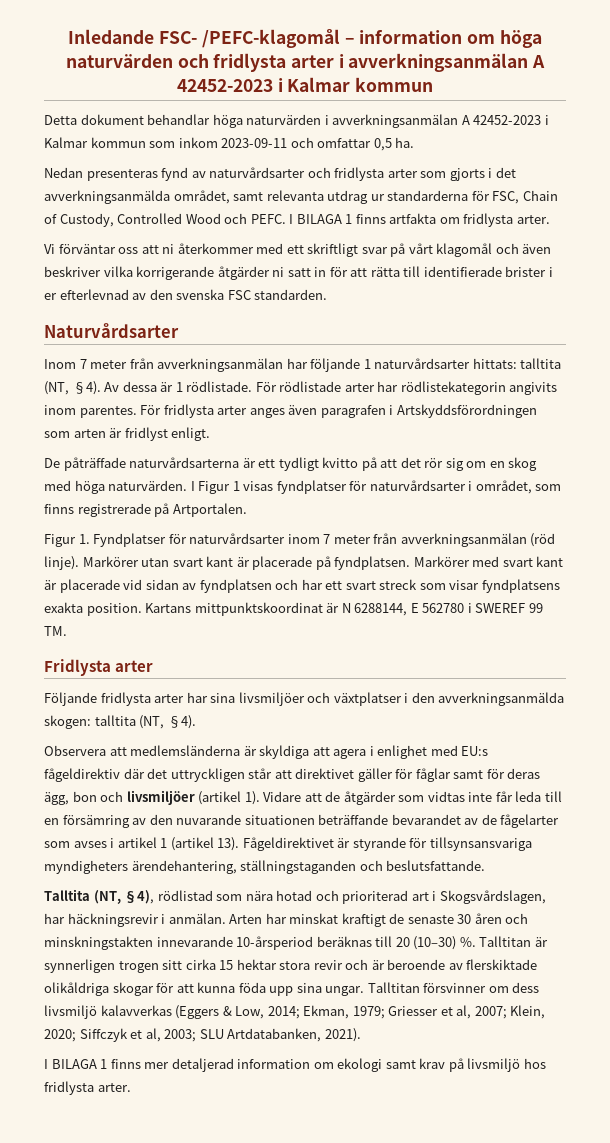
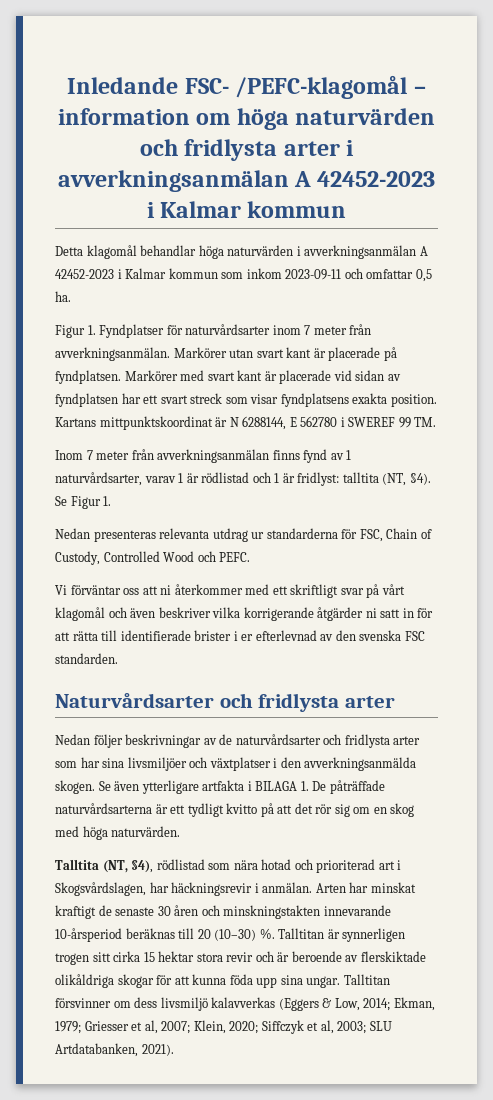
- Detta dokument behandlar höga naturvärden i avverkningsanmälan A 42452-2023 i Kalmar kommun som inkom 2023-09-11 och omfattar 0,5 ha.
+ Detta klagomål behandlar höga naturvärden i avverkningsanmälan A 42452-2023 i Kalmar kommun som inkom 2023-09-11 och omfattar 0,5 ha.
- Nedan presenteras fynd av naturvårdsarter och fridlysta arter som gjorts i det avverkningsanmälda området, samt relevanta utdrag ur standarderna för FSC, Chain of Custody, Controlled Wood och PEFC. I BILAGA 1 finns artfakta om fridlysta arter.
+ Figur 1. Fyndplatser för naturvårdsarter inom 7 meter från avverkningsanmälan. Markörer utan svart kant är placerade på fyndplatsen. Markörer med svart kant är placerade vid sidan av fyndplatsen har ett svart streck som visar fyndplatsens exakta position. Kartans mittpunktskoordinat är N 6288144, E 562780 i SWEREF 99 TM.
+ Inom 7 meter från avverkningsanmälan finns fynd av 1 naturvårdsarter, varav 1 är rödlistad och 1 är fridlyst: talltita (NT, §4). Se Figur 1.
+ Nedan presenteras relevanta utdrag ur standarderna för FSC, Chain of Custody, Controlled Wood och PEFC.
- Naturvårdsarter
- Inom 7 meter från avverkningsanmälan har följande 1 naturvårdsarter hittats: talltita (NT, §4). Av dessa är 1 rödlistade. För rödlistade arter har rödlistekategorin angivits inom parentes. För fridlysta arter anges även paragrafen i Artskyddsförordningen som arten är fridlyst enligt.
- De påträffade naturvårdsarterna är ett tydligt kvitto på att det rör sig om en skog med höga naturvärden. I Figur 1 visas fyndplatser för naturvårdsarter i området, som finns registrerade på Artportalen.
- Figur 1. Fyndplatser för naturvårdsarter inom 7 meter från avverkningsanmälan (röd linje). Markörer utan svart kant är placerade på fyndplatsen. Markörer med svart kant är placerade vid sidan av fyndplatsen och har ett svart streck som visar fyndplatsens exakta position. Kartans mittpunktskoordinat är N 6288144, E 562780 i SWEREF 99 TM.
- Fridlysta arter
- Följande fridlysta arter har sina livsmiljöer och växtplatser i den avverkningsanmälda skogen: talltita (NT, §4).
- Observera att medlemsländerna är skyldiga att agera i enlighet med EU:s fågeldirektiv där det uttryckligen står att direktivet gäller för fåglar samt för deras ägg, bon och livsmiljöer (artikel 1). Vidare att de åtgärder som vidtas inte får leda till en försämring av den nuvarande situationen beträffande bevarandet av de fågelarter som avses i artikel 1 (artikel 13). Fågeldirektivet är styrande för tillsynsansvariga myndigheters ärendehantering, ställningstaganden och beslutsfattande.
+ Naturvårdsarter och fridlysta arter
+ Nedan följer beskrivningar av de naturvårdsarter och fridlysta arter som har sina livsmiljöer och växtplatser i den avverkningsanmälda skogen. Se även ytterligare artfakta i BILAGA 1. De påträffade naturvårdsarterna är ett tydligt kvitto på att det rör sig om en skog med höga naturvärden.
- I BILAGA 1 finns mer detaljerad information om ekologi samt krav på livsmiljö hos fridlysta arter.

